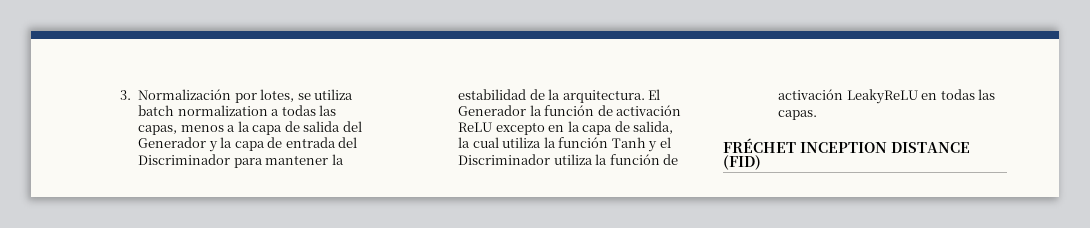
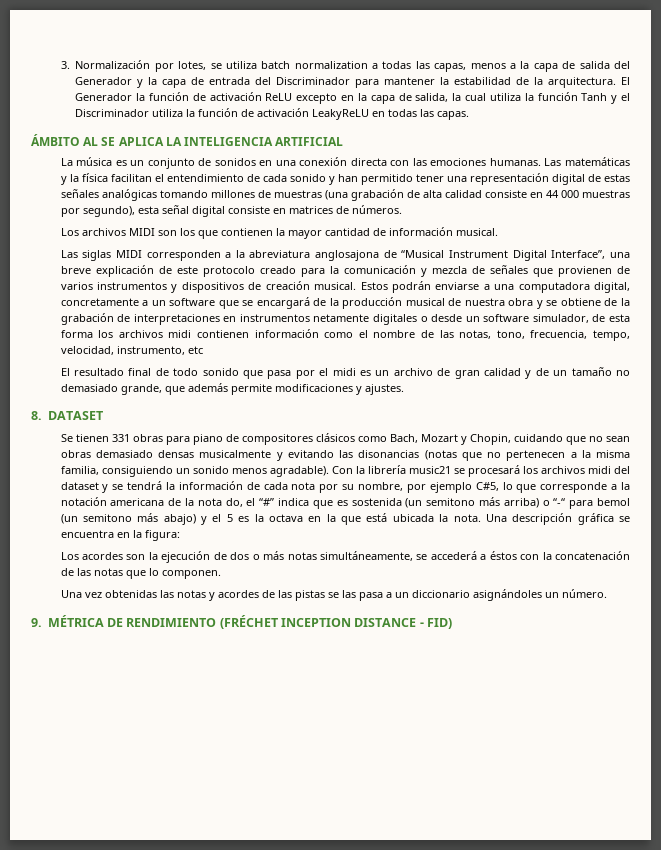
- FRÉCHET INCEPTION DISTANCE (FID)
+ ÁMBITO AL SE APLICA LA INTELIGENCIA ARTIFICIAL
+ La música es un conjunto de sonidos en una conexión directa con las emociones humanas. Las matemáticas y la física facilitan el entendimiento de cada sonido y han permitido tener una representación digital de estas señales analógicas tomando millones de muestras (una grabación de alta calidad consiste en 44 000 muestras por segundo), esta señal digital consiste en matrices de números.
+ Los archivos MIDI son los que contienen la mayor cantidad de información musical.
+ Las siglas MIDI corresponden a la abreviatura anglosajona de “Musical Instrument Digital Interface”, una breve explicación de este protocolo creado para la comunicación y mezcla de señales que provienen de varios instrumentos y dispositivos de creación musical. Estos podrán enviarse a una computadora digital, concretamente a un software que se encargará de la producción musical de nuestra obra y se obtiene de la grabación de interpretaciones en instrumentos netamente digitales o desde un software simulador, de esta forma los archivos midi contienen información como el nombre de las notas, tono, frecuencia, tempo, velocidad, instrumento, etc
+ El resultado final de todo sonido que pasa por el midi es un archivo de gran calidad y de un tamaño no demasiado grande, que además permite modificaciones y ajustes.
+ 8. DATASET
+ Se tienen 331 obras para piano de compositores clásicos como Bach, Mozart y Chopin, cuidando que no sean obras demasiado densas musicalmente y evitando las disonancias (notas que no pertenecen a la misma familia, consiguiendo un sonido menos agradable). Con la librería music21 se procesará los archivos midi del dataset y se tendrá la información de cada nota por su nombre, por ejemplo C#5, lo que corresponde a la notación americana de la nota do, el “#” indica que es sostenida (un semitono más arriba) o “-“ para bemol (un semitono más abajo) y el 5 es la octava en la que está ubicada la nota. Una descripción gráfica se encuentra en la figura:
+ Los acordes son la ejecución de dos o más notas simultáneamente, se accederá a éstos con la concatenación de las notas que lo componen.
+ Una vez obtenidas las notas y acordes de las pistas se las pasa a un diccionario asignándoles un número.
+ 9. MÉTRICA DE RENDIMIENTO (FRÉCHET INCEPTION DISTANCE - FID)

